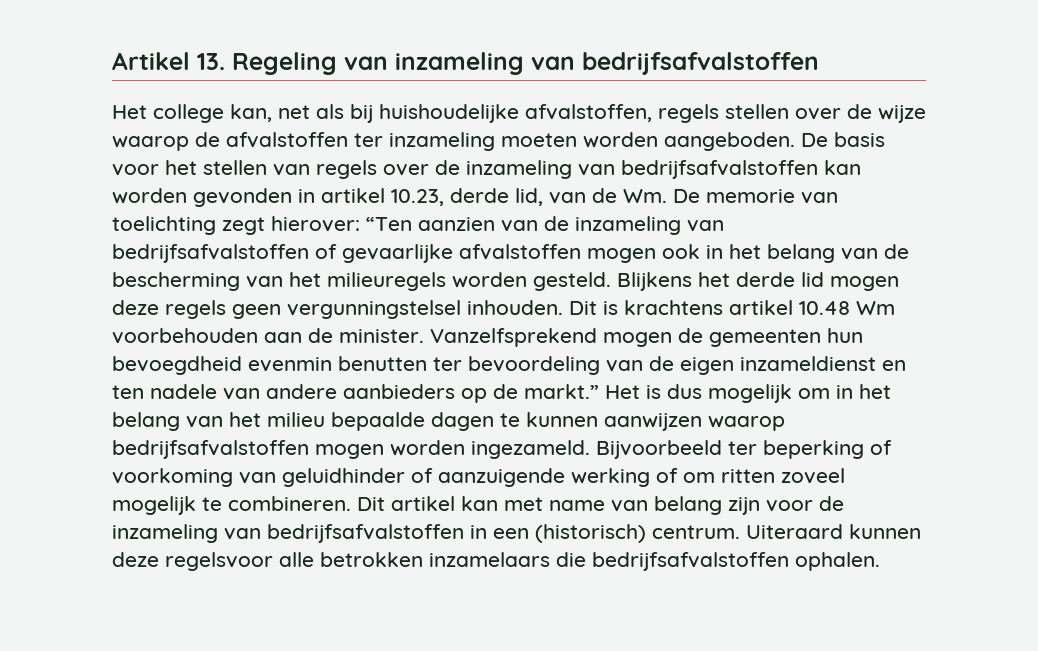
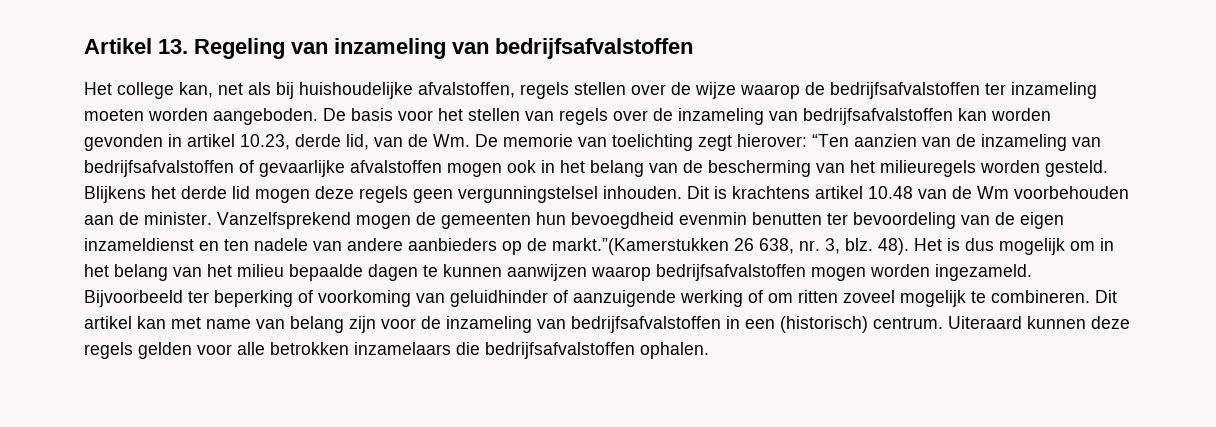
- Het college kan, net als bij huishoudelijke afvalstoffen, regels stellen over de wijze waarop de afvalstoffen ter inzameling moeten worden aangeboden.
+ Het college kan, net als bij huishoudelijke afvalstoffen, regels stellen over de wijze waarop de bedrijfsafvalstoffen ter inzameling moeten worden aangeboden.
- Dit is krachtens artikel 10.48 Wm voorbehouden aan de minister.
+ Dit is krachtens artikel 10.48 van de Wm voorbehouden aan de minister.
- Vanzelfsprekend mogen de gemeenten hun bevoegdheid evenmin benutten ter bevoordeling van de eigen inzameldienst en ten nadele van andere aanbieders op de markt.”
+ Vanzelfsprekend mogen de gemeenten hun bevoegdheid evenmin benutten ter bevoordeling van de eigen inzameldienst en ten nadele van andere aanbieders op de markt.”(Kamerstukken 26 638, nr. 3, blz. 48).
- Uiteraard kunnen deze regelsvoor alle betrokken inzamelaars die bedrijfsafvalstoffen ophalen.
+ Uiteraard kunnen deze regels gelden voor alle betrokken inzamelaars die bedrijfsafvalstoffen ophalen.

